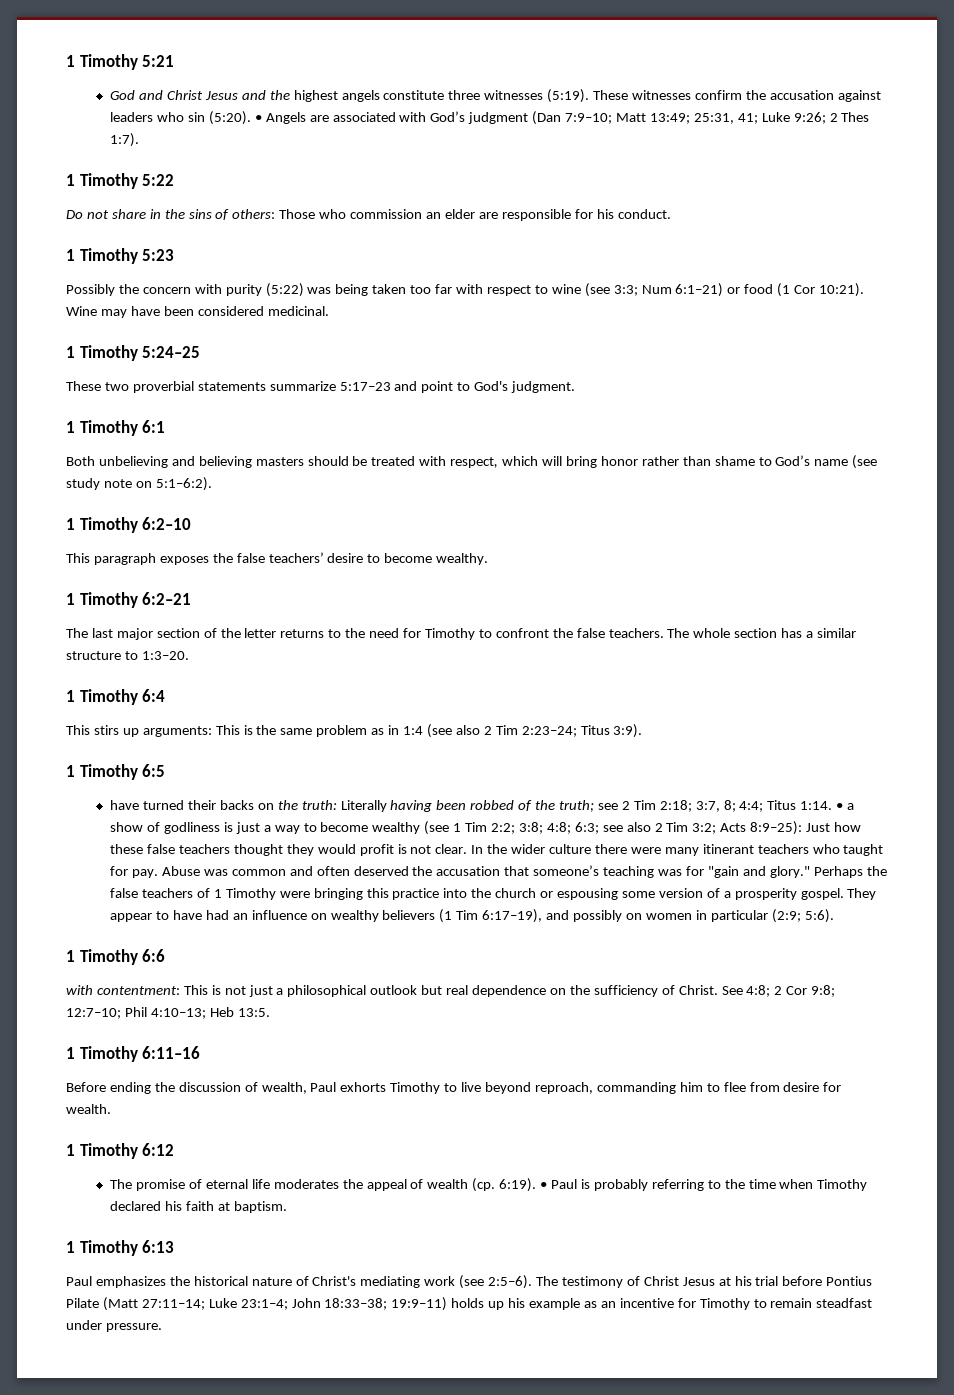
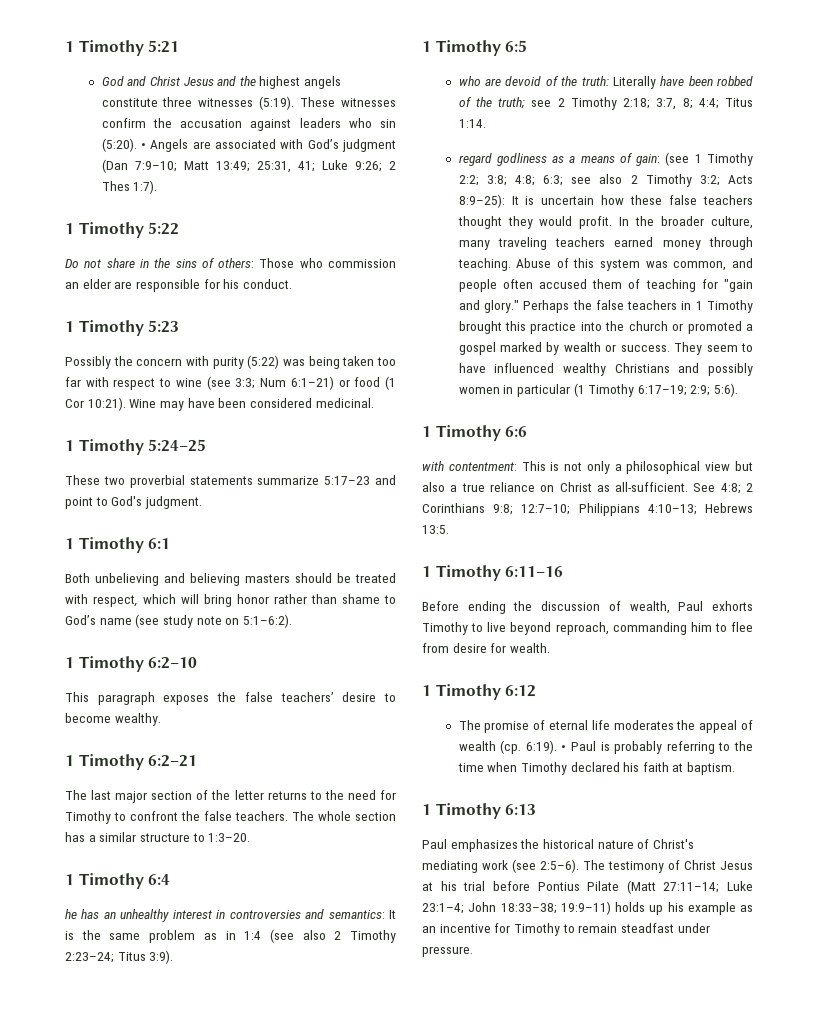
- This stirs up arguments: This is the same problem as in 1:4 (see also 2 Tim 2:23–24; Titus 3:9).
+ he has an unhealthy interest in controversies and semantics: It is the same problem as in 1:4 (see also 2 Timothy 2:23–24; Titus 3:9).
- have turned their backs on the truth: Literally having been robbed of the truth; see 2 Tim 2:18; 3:7, 8; 4:4; Titus 1:14. • a show of godliness is just a way to become wealthy (see 1 Tim 2:2; 3:8; 4:8; 6:3; see also 2 Tim 3:2; Acts 8:9–25): Just how these false teachers thought they would profit is not clear. In the wider culture there were many itinerant teachers who taught for pay. Abuse was common and often deserved the accusation that someone’s teaching was for "gain and glory."
+ who are devoid of the truth: Literally have been robbed of the truth; see 2 Timothy 2:18; 3:7, 8; 4:4; Titus 1:14.
+ regard godliness as a means of gain: (see 1 Timothy 2:2; 3:8; 4:8; 6:3; see also 2 Timothy 3:2; Acts 8:9–25): It is uncertain how these false teachers thought they would profit. In the broader culture, many traveling teachers earned money through teaching. Abuse of this system was common, and people often accused them of teaching for "gain and glory."
- Perhaps the false teachers of 1 Timothy were bringing this practice into the church or espousing some version of a prosperity gospel. They appear to have had an influence on wealthy believers (1 Tim 6:17–19), and possibly on women in particular (2:9; 5:6).
+ Perhaps the false teachers in 1 Timothy brought this practice into the church or promoted a gospel marked by wealth or success. They seem to have influenced wealthy Christians and possibly women in particular (1 Timothy 6:17–19; 2:9; 5:6).
- with contentment: This is not just a philosophical outlook but real dependence on the sufficiency of Christ.
+ with contentment: This is not only a philosophical view but also a true reliance on Christ as all-sufficient.
- See 4:8; 2 Cor 9:8; 12:7–10; Phil 4:10–13; Heb 13:5.
+ See 4:8; 2 Corinthians 9:8; 12:7–10; Philippians 4:10–13; Hebrews 13:5.

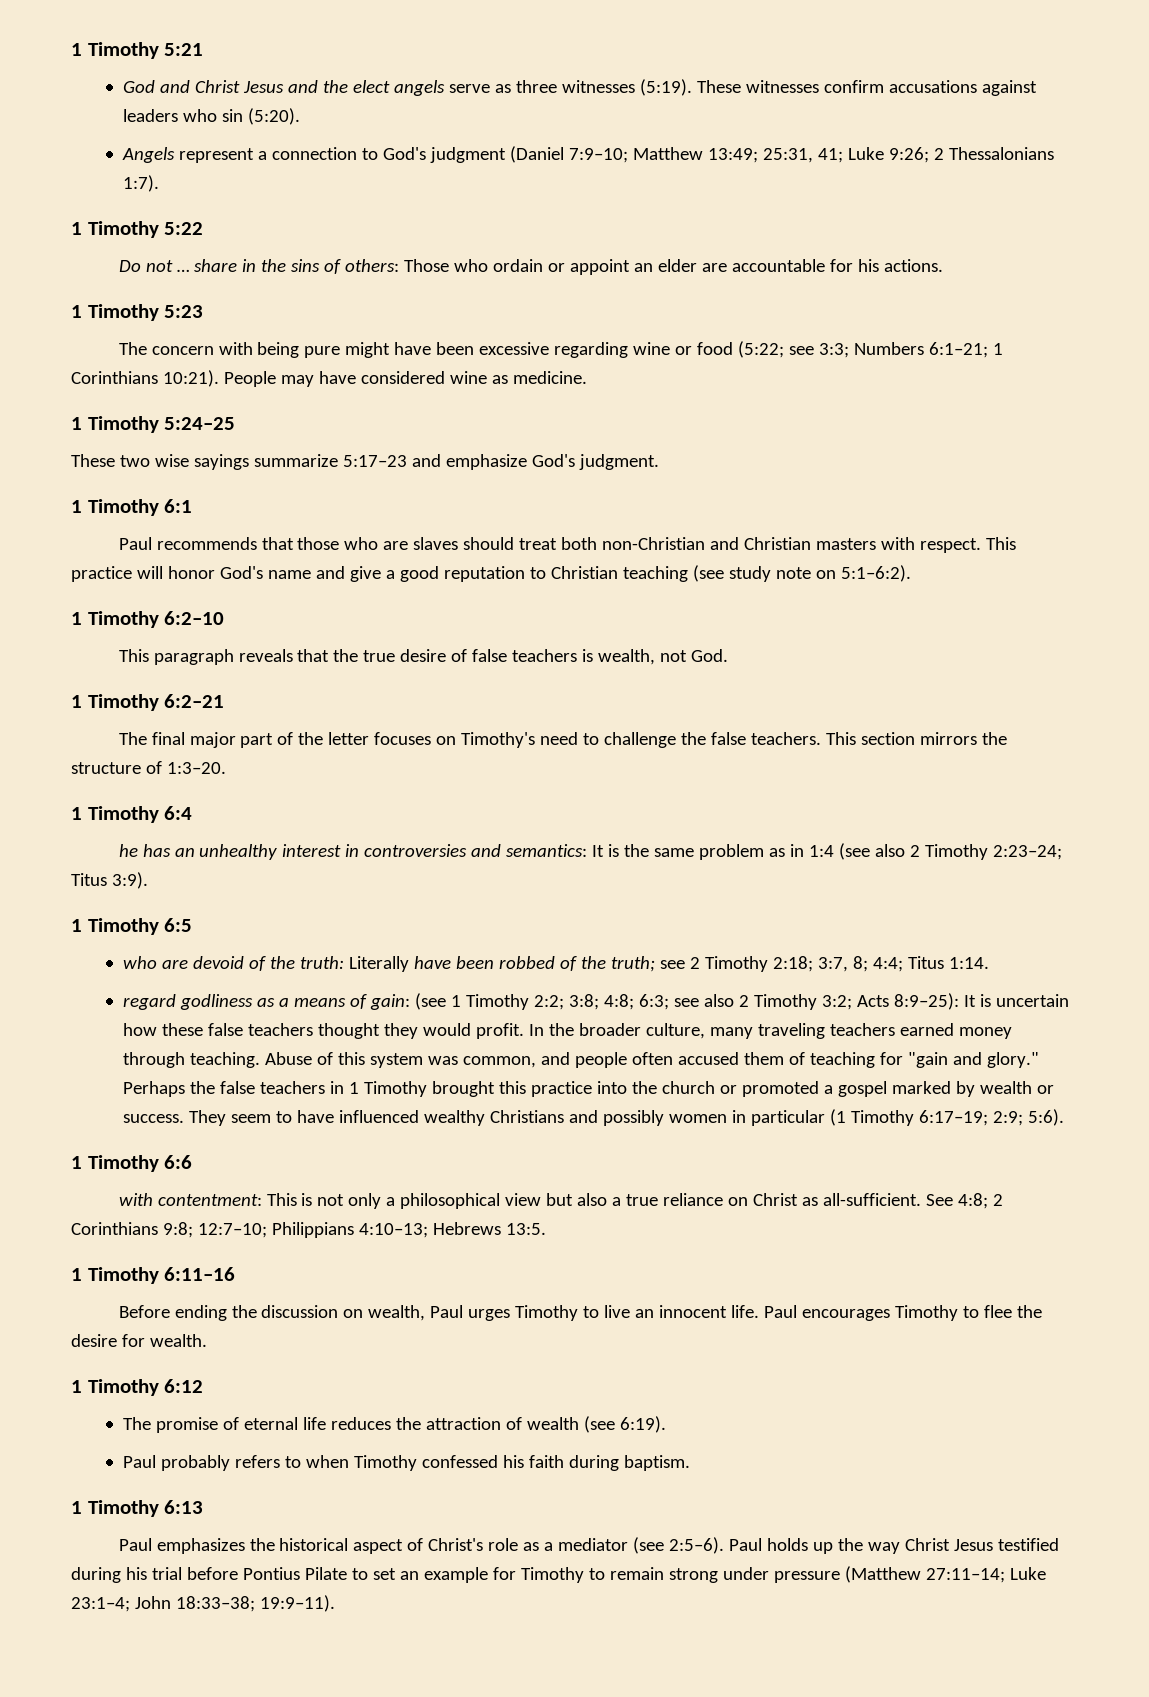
- God and Christ Jesus and the highest angels constitute three witnesses (5:19).
+ God and Christ Jesus and the elect angels serve as three witnesses (5:19).
- These witnesses confirm the accusation against leaders who sin (5:20). • Angels are associated with God’s judgment (Dan 7:9–10; Matt 13:49; 25:31, 41; Luke 9:26; 2 Thes 1:7).
+ These witnesses confirm accusations against leaders who sin (5:20).
+ Angels represent a connection to God's judgment (Daniel 7:9–10; Matthew 13:49; 25:31, 41; Luke 9:26; 2 Thessalonians 1:7).
- Do not share in the sins of others: Those who commission an elder are responsible for his conduct.
+ Do not … share in the sins of others: Those who ordain or appoint an elder are accountable for his actions.
- Possibly the concern with purity (5:22) was being taken too far with respect to wine (see 3:3; Num 6:1–21) or food (1 Cor 10:21). Wine may have been considered medicinal.
+ The concern with being pure might have been excessive regarding wine or food (5:22; see 3:3; Numbers 6:1–21; 1 Corinthians 10:21). People may have considered wine as medicine.
- These two proverbial statements summarize 5:17–23 and point to God's judgment.
+ These two wise sayings summarize 5:17–23 and emphasize God's judgment.
- Both unbelieving and believing masters should be treated with respect, which will bring honor rather than shame to God’s name (see study note on 5:1–6:2).
+ Paul recommends that those who are slaves should treat both non-Christian and Christian masters with respect. This practice will honor God's name and give a good reputation to Christian teaching (see study note on 5:1–6:2).
- This paragraph exposes the false teachers’ desire to become wealthy.
+ This paragraph reveals that the true desire of false teachers is wealth, not God.
  1 Timothy 6:2–21
- The last major section of the letter returns to the need for Timothy to confront the false teachers. The whole section has a similar structure to 1:3–20.
+ The final major part of the letter focuses on Timothy's need to challenge the false teachers. This section mirrors the structure of 1:3–20.
- Before ending the discussion of wealth, Paul exhorts Timothy to live beyond reproach, commanding him to flee from desire for wealth.
+ Before ending the discussion on wealth, Paul urges Timothy to live an innocent life. Paul encourages Timothy to flee the desire for wealth.
- The promise of eternal life moderates the appeal of wealth (cp. 6:19). • Paul is probably referring to the time when Timothy declared his faith at baptism.
+ The promise of eternal life reduces the attraction of wealth (see 6:19).
+ Paul probably refers to when Timothy confessed his faith during baptism.
- Paul emphasizes the historical nature of Christ's mediating work (see 2:5–6). The testimony of Christ Jesus at his trial before Pontius Pilate (Matt 27:11–14; Luke 23:1–4; John 18:33–38; 19:9–11) holds up his example as an incentive for Timothy to remain steadfast under pressure.
+ Paul emphasizes the historical aspect of Christ's role as a mediator (see 2:5–6). Paul holds up the way Christ Jesus testified during his trial before Pontius Pilate to set an example for Timothy to remain strong under pressure (Matthew 27:11–14; Luke 23:1–4; John 18:33–38; 19:9–11).

